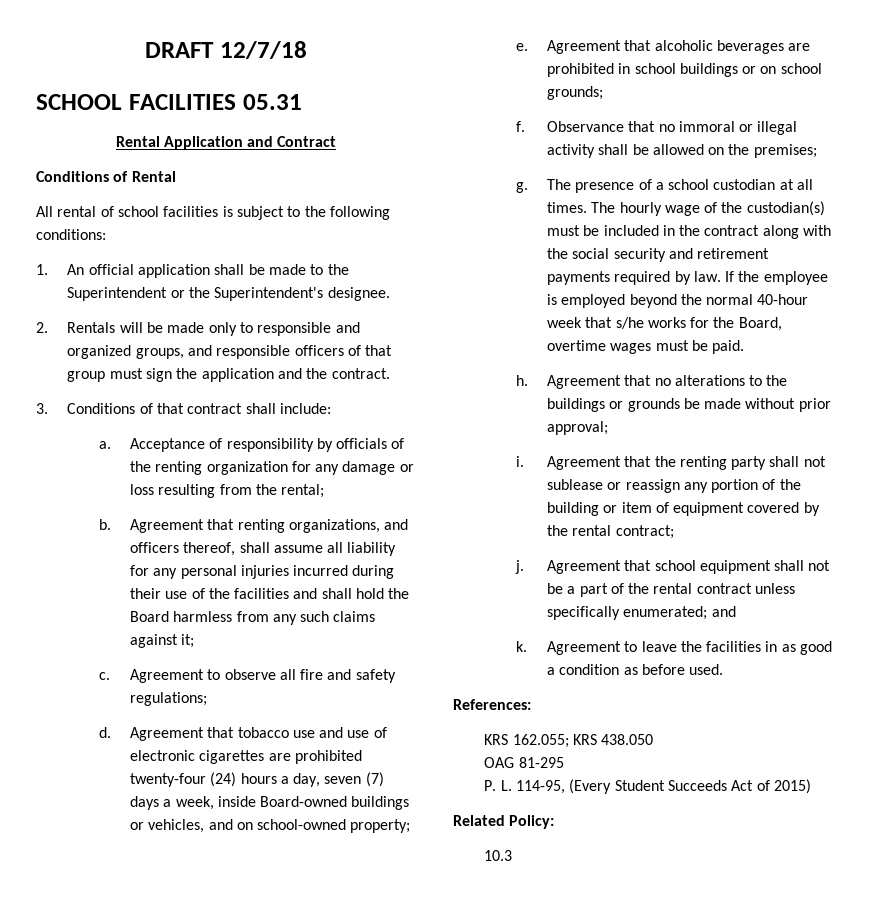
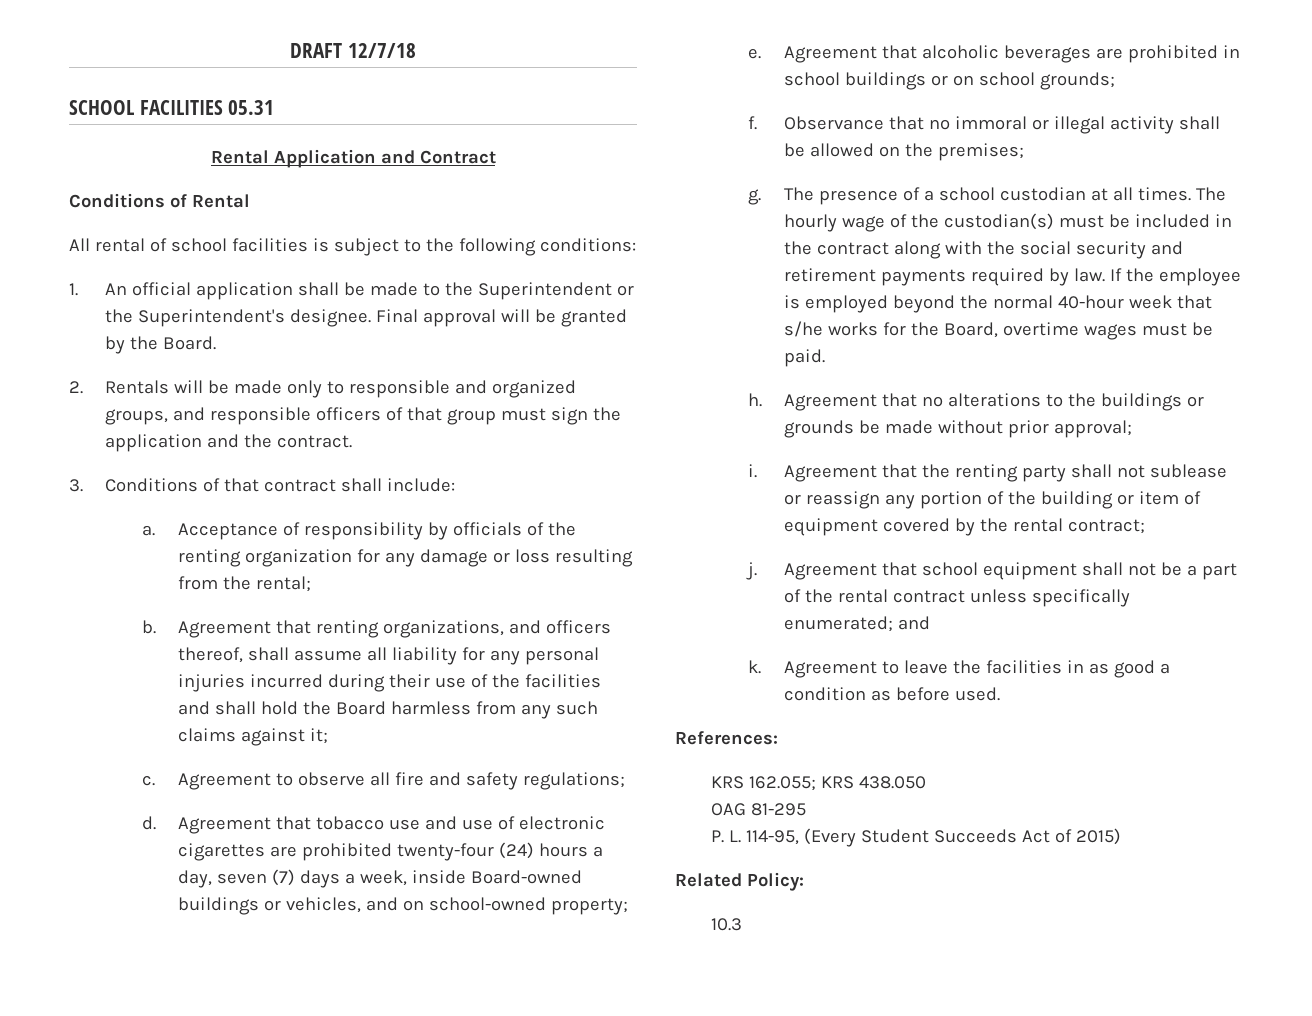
+ Final approval will be granted by the Board.

